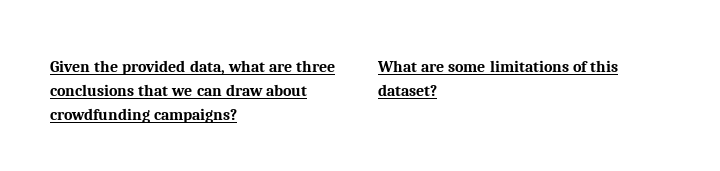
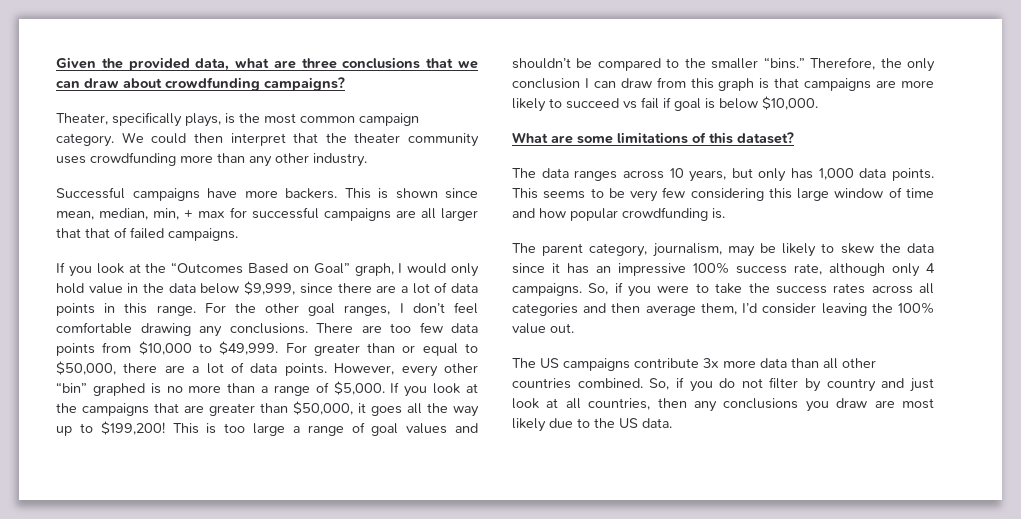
+ Theater, specifically plays, is the most common campaign category. We could then interpret that the theater community uses crowdfunding more than any other industry.
+ Successful campaigns have more backers. This is shown since mean, median, min, + max for successful campaigns are all larger that that of failed campaigns.
+ If you look at the “Outcomes Based on Goal” graph, I would only hold value in the data below $9,999, since there are a lot of data points in this range. For the other goal ranges, I don’t feel comfortable drawing any conclusions. There are too few data points from $10,000 to $49,999. For greater than or equal to $50,000, there are a lot of data points. However, every other “bin” graphed is no more than a range of $5,000. If you look at the campaigns that are greater than $50,000, it goes all the way up to $199,200! This is too large a range of goal values and shouldn’t be compared to the smaller “bins.” Therefore, the only conclusion I can draw from this graph is that campaigns are more likely to succeed vs fail if goal is below $10,000.
+ The data ranges across 10 years, but only has 1,000 data points. This seems to be very few considering this large window of time and how popular crowdfunding is.
+ The parent category, journalism, may be likely to skew the data since it has an impressive 100% success rate, although only 4 campaigns. So, if you were to take the success rates across all categories and then average them, I’d consider leaving the 100% value out.
+ The US campaigns contribute 3x more data than all other countries combined. So, if you do not filter by country and just look at all countries, then any conclusions you draw are most likely due to the US data.

